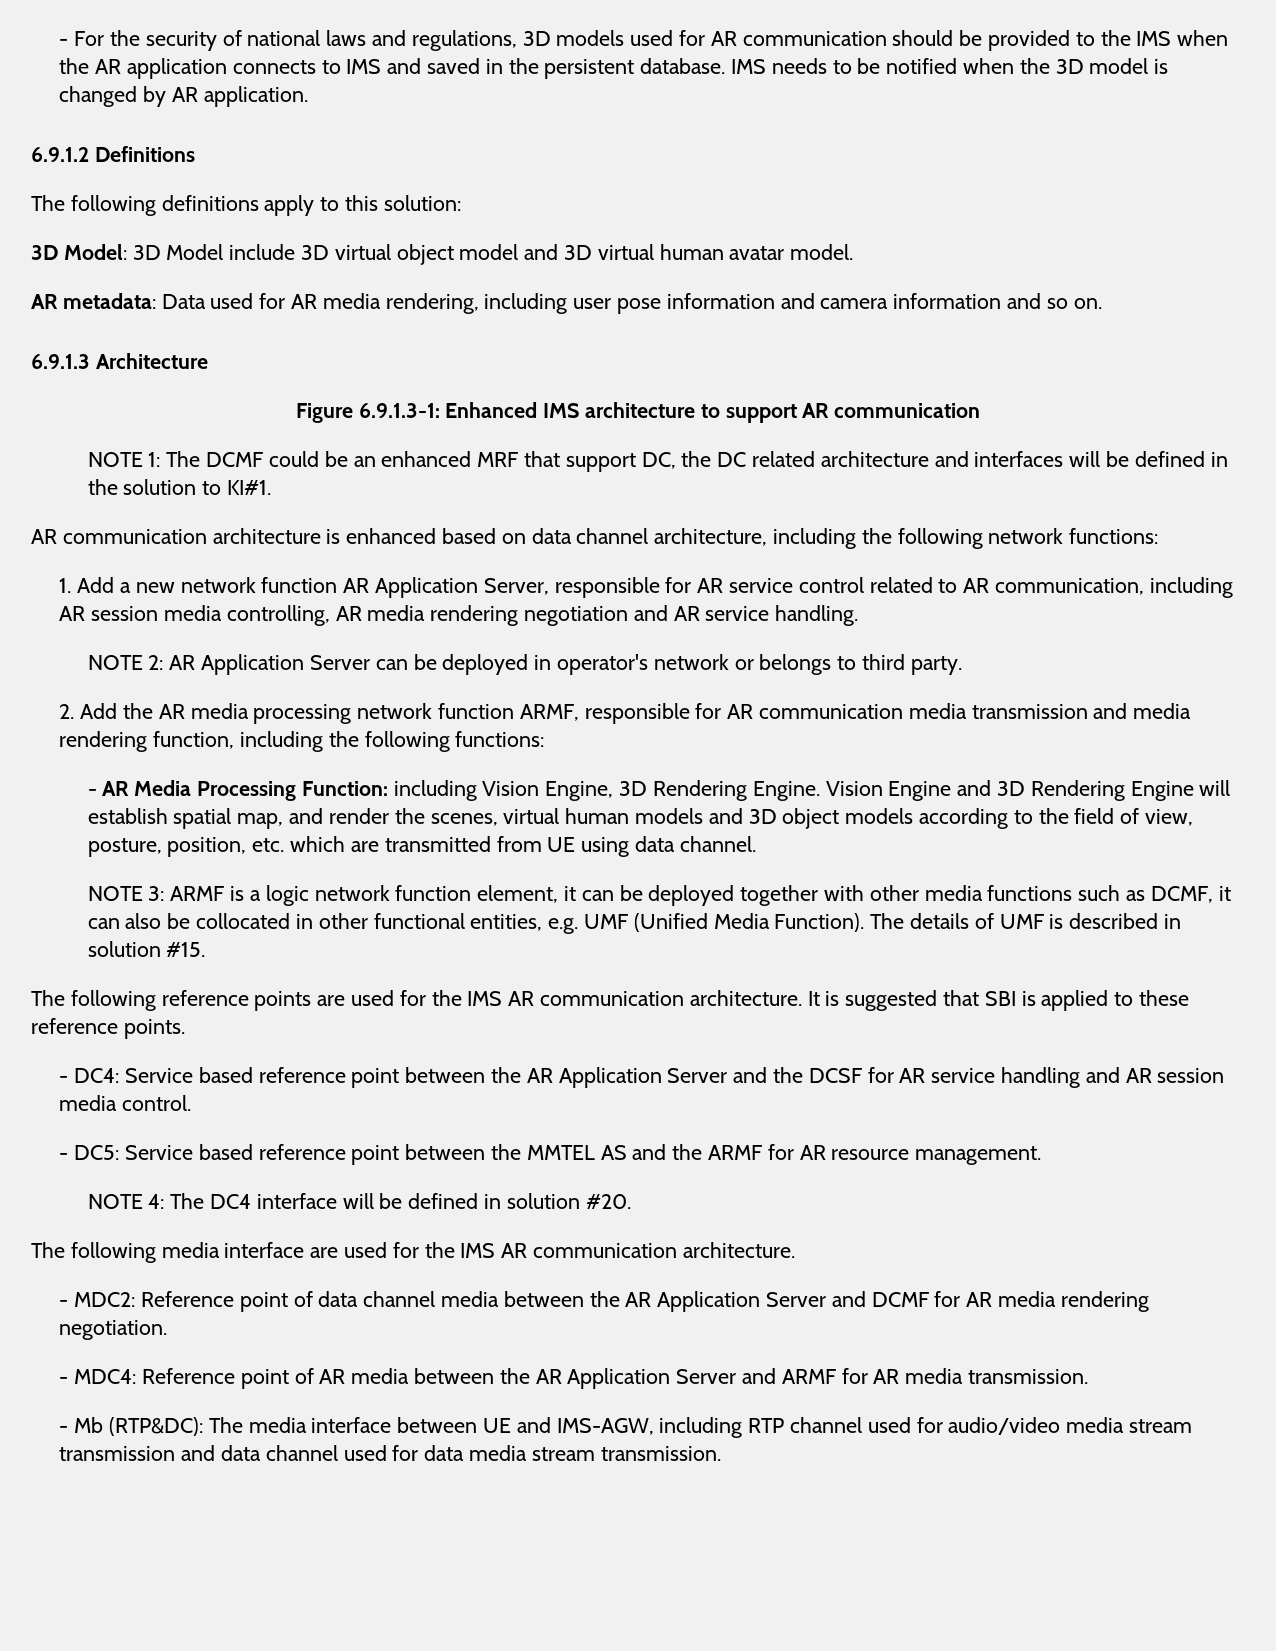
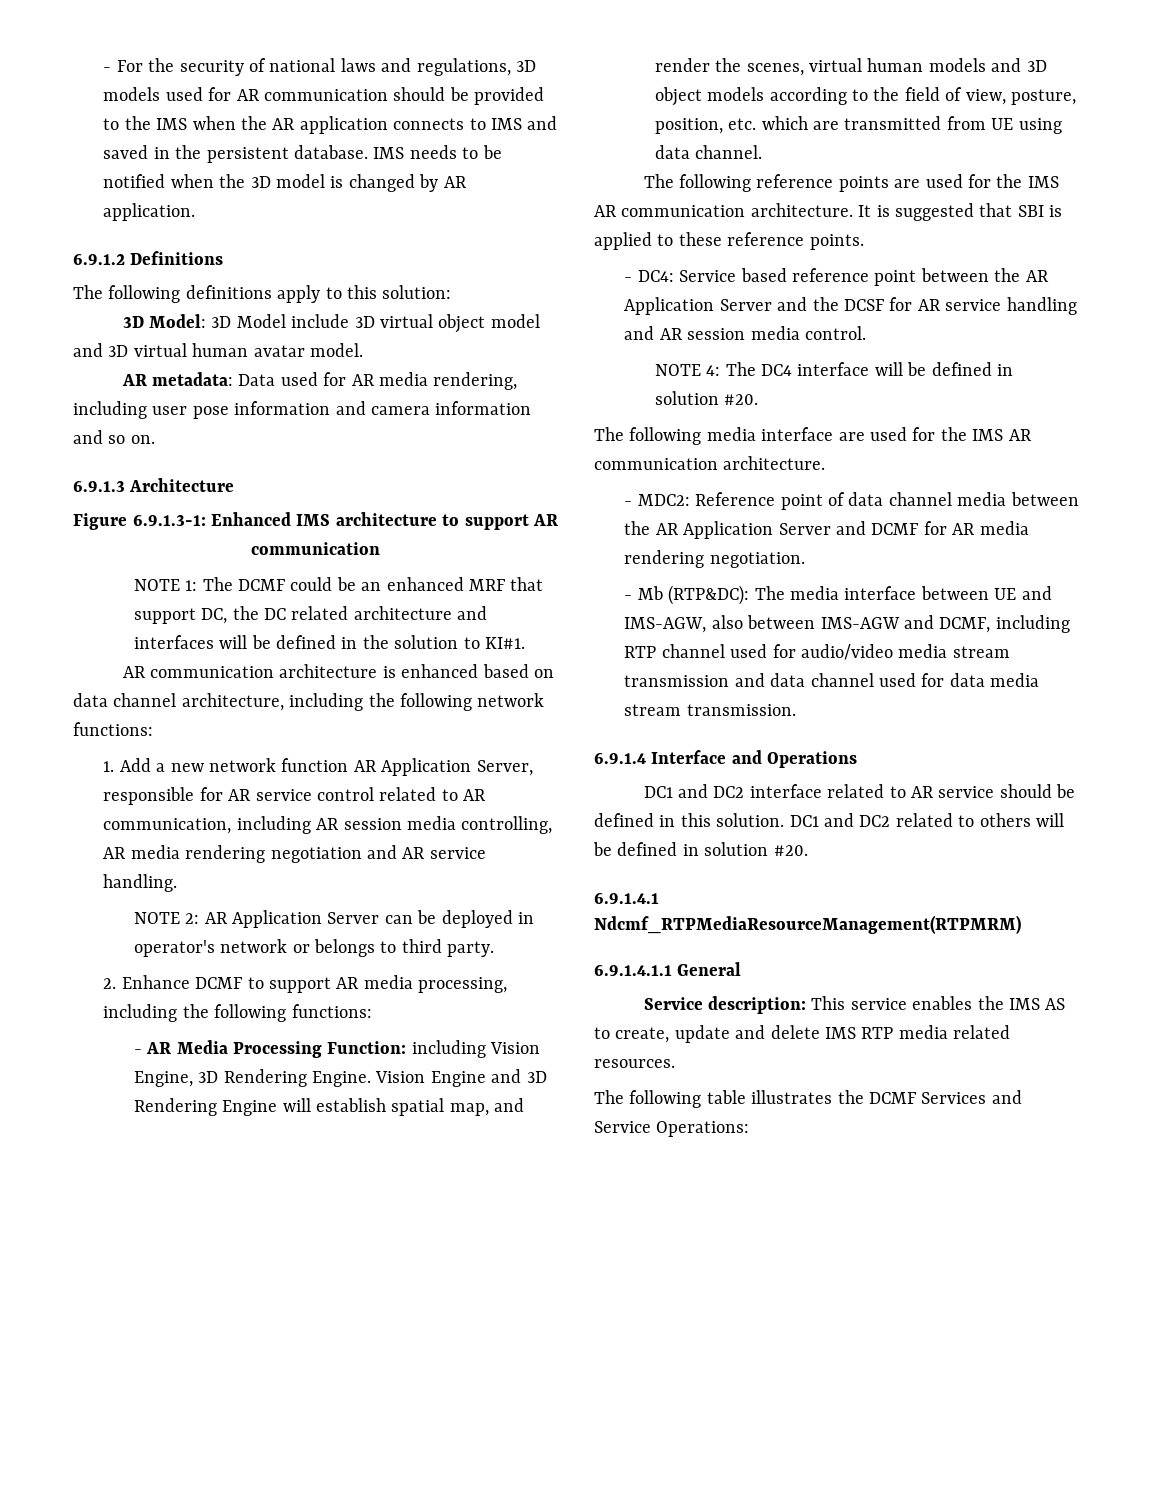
- 2. Add the AR media processing network function ARMF, responsible for AR communication media transmission and media rendering function, including the following functions:
+ 2. Enhance DCMF to support AR media processing, including the following functions:
- NOTE 3: ARMF is a logic network function element, it can be deployed together with other media functions such as DCMF, it can also be collocated in other functional entities, e.g. UMF (Unified Media Function). The details of UMF is described in solution #15.
- - DC5: Service based reference point between the MMTEL AS and the ARMF for AR resource management.
- - MDC4: Reference point of AR media between the AR Application Server and ARMF for AR media transmission.
- - Mb (RTP&DC): The media interface between UE and IMS-AGW, including RTP channel used for audio/video media stream transmission and data channel used for data media stream transmission.
+ - Mb (RTP&DC): The media interface between UE and IMS-AGW, also between IMS-AGW and DCMF, including RTP channel used for audio/video media stream transmission and data channel used for data media stream transmission.
+ 6.9.1.4 Interface and Operations
+ DC1 and DC2 interface related to AR service should be defined in this solution. DC1 and DC2 related to others will be defined in solution #20.
+ 6.9.1.4.1 Ndcmf_RTPMediaResourceManagement(RTPMRM)
+ 6.9.1.4.1.1 General
+ Service description: This service enables the IMS AS to create, update and delete IMS RTP media related resources.
+ The following table illustrates the DCMF Services and Service Operations:

